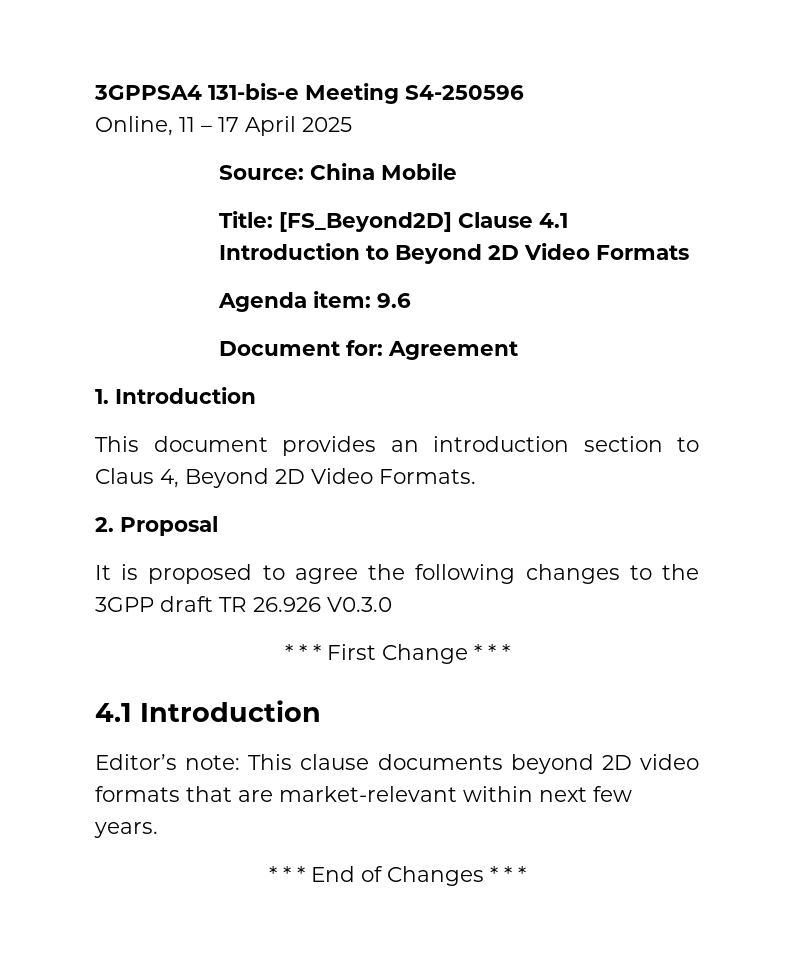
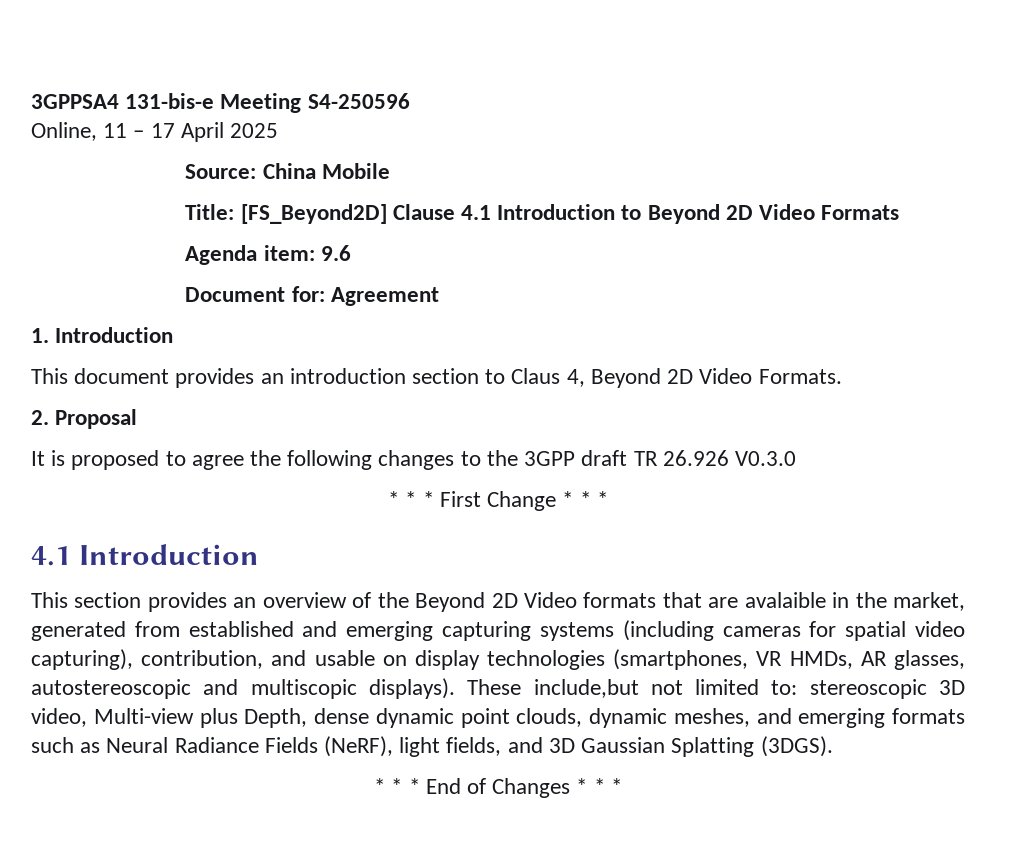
- Editor’s note: This clause documents beyond 2D video formats that are market-relevant within next few years.
+ This section provides an overview of the Beyond 2D Video formats that are avalaible in the market, generated from established and emerging capturing systems (including cameras for spatial video capturing), contribution, and usable on display technologies (smartphones, VR HMDs, AR glasses, autostereoscopic and multiscopic displays). These include,but not limited to: stereoscopic 3D video, Multi-view plus Depth, dense dynamic point clouds, dynamic meshes, and emerging formats such as Neural Radiance Fields (NeRF), light fields, and 3D Gaussian Splatting (3DGS).

